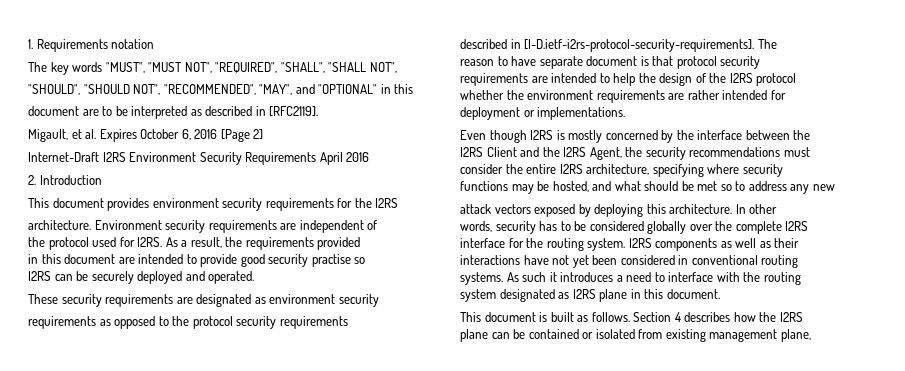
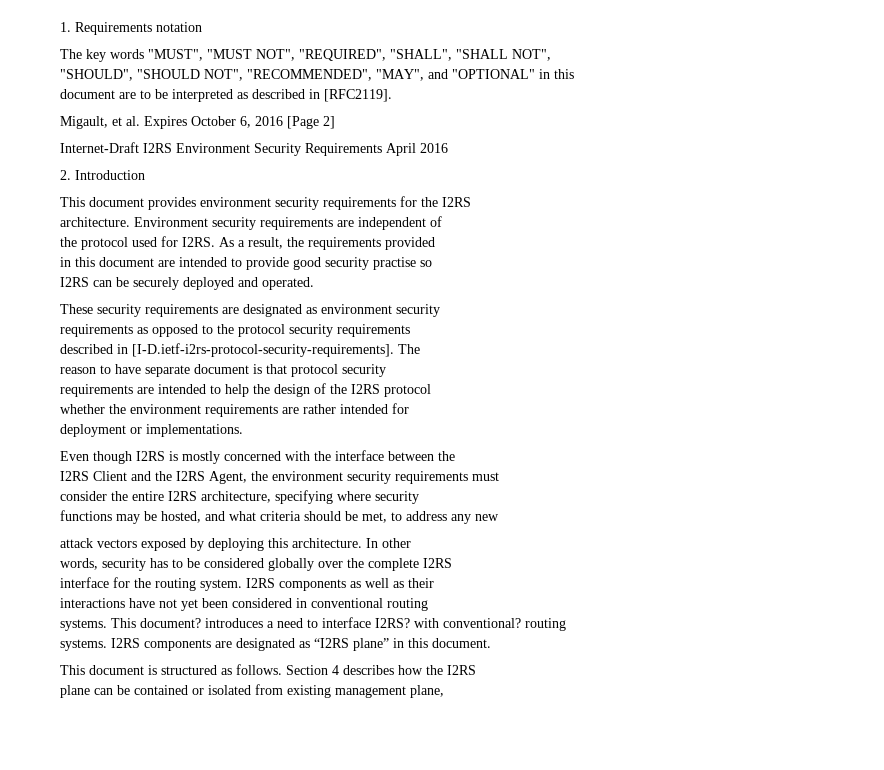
- Even though I2RS is mostly concerned by the interface between the
+ Even though I2RS is mostly concerned with the interface between the
- I2RS Client and the I2RS Agent, the security recommendations must
+ I2RS Client and the I2RS Agent, the environment security requirements must
- functions may be hosted, and what should be met so to address any new
+ functions may be hosted, and what criteria should be met, to address any new
- As such it introduces a need to interface with the routing
- system designated as I2RS plane in this document.
+ This document? introduces a need to interface I2RS? with conventional? routing
+ systems. I2RS components are designated as “I2RS plane” in this document.
- This document is built as follows.
+ This document is structured as follows.

